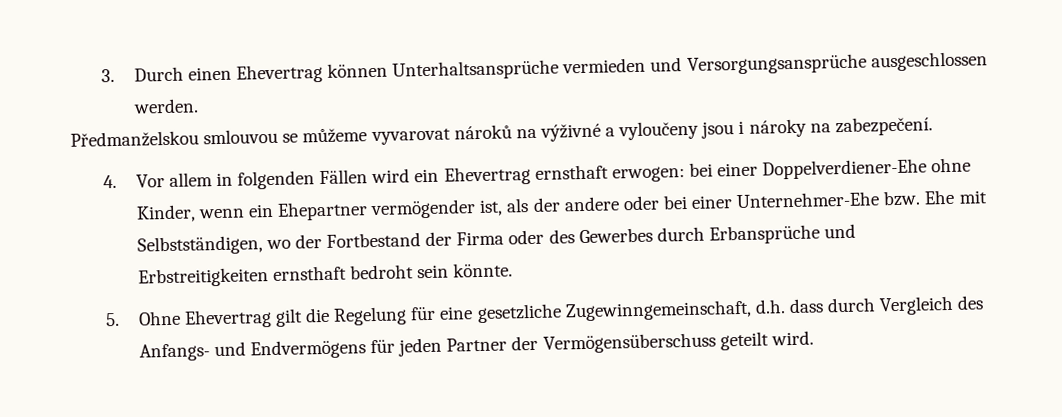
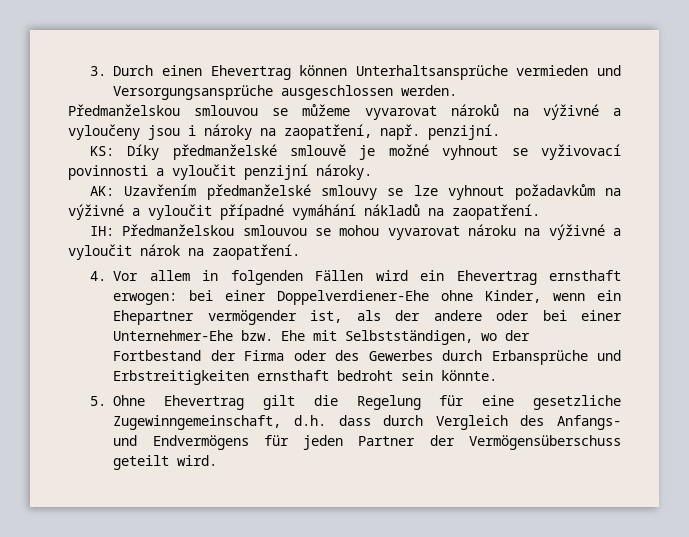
- Předmanželskou smlouvou se můžeme vyvarovat nároků na výživné a vyloučeny jsou i nároky na zabezpečení.
+ Předmanželskou smlouvou se můžeme vyvarovat nároků na výživné a vyloučeny jsou i nároky na zaopatření, např. penzijní.
+ KS: Díky předmanželské smlouvě je možné vyhnout se vyživovací povinnosti a vyloučit penzijní nároky.
+ AK: Uzavřením předmanželské smlouvy se lze vyhnout požadavkům na výživné a vyloučit případné vymáhání nákladů na zaopatření.
+ IH: Předmanželskou smlouvou se mohou vyvarovat nároku na výživné a vyloučit nárok na zaopatření.

